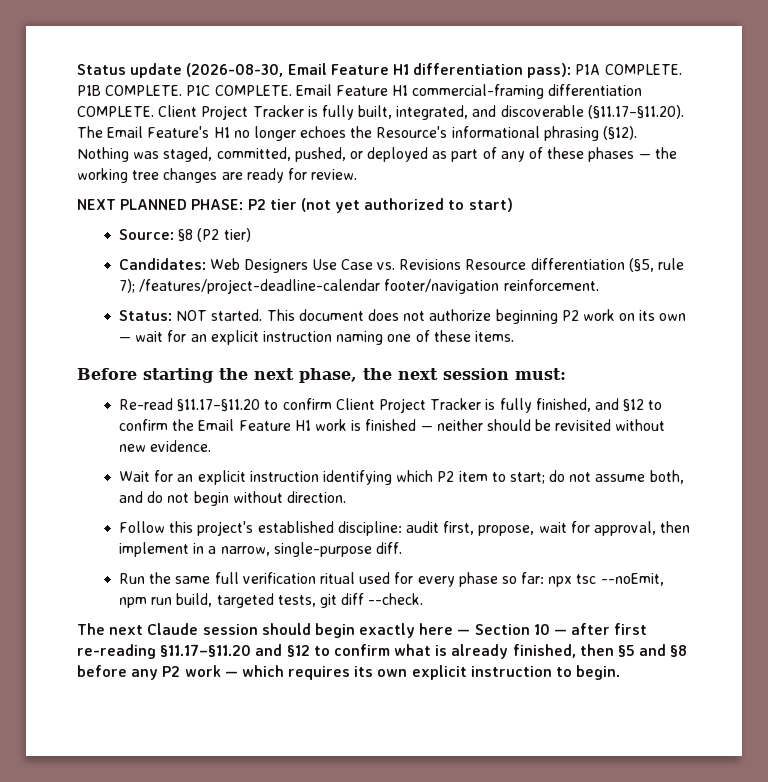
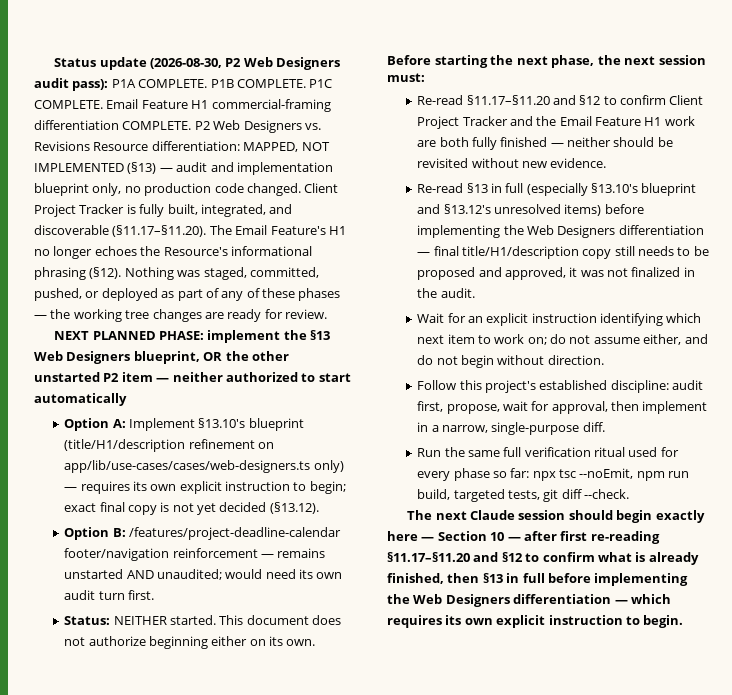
- Status update (2026-08-30, Email Feature H1 differentiation pass): P1A COMPLETE.
+ Status update (2026-08-30, P2 Web Designers audit pass): P1A COMPLETE.
+ P2 Web Designers vs. Revisions Resource differentiation: MAPPED, NOT IMPLEMENTED (§13) — audit and implementation blueprint only, no production code changed.
- NEXT PLANNED PHASE: P2 tier (not yet authorized to start)
- Source: §8 (P2 tier)
- Candidates: Web Designers Use Case vs. Revisions Resource differentiation (§5, rule 7); /features/project-deadline-calendar footer/navigation reinforcement.
+ NEXT PLANNED PHASE: implement the §13 Web Designers blueprint, OR the other unstarted P2 item — neither authorized to start automatically
+ Option A: Implement §13.10's blueprint (title/H1/description refinement on app/lib/use-cases/cases/web-designers.ts only) — requires its own explicit instruction to begin; exact final copy is not yet decided (§13.12).
+ Option B: /features/project-deadline-calendar footer/navigation reinforcement — remains unstarted AND unaudited; would need its own audit turn first.
- Status: NOT started.
+ Status: NEITHER started.
- This document does not authorize beginning P2 work on its own — wait for an explicit instruction naming one of these items.
+ This document does not authorize beginning either on its own.
- Re-read §11.17–§11.20 to confirm Client Project Tracker is fully finished, and §12 to confirm the Email Feature H1 work is finished — neither should be revisited without new evidence.
+ Re-read §11.17–§11.20 and §12 to confirm Client Project Tracker and the Email Feature H1 work are both fully finished — neither should be revisited without new evidence.
+ Re-read §13 in full (especially §13.10's blueprint and §13.12's unresolved items) before implementing the Web Designers differentiation — final title/H1/description copy still needs to be proposed and approved, it was not finalized in the audit.
- Wait for an explicit instruction identifying which P2 item to start; do not assume both, and do not begin without direction.
+ Wait for an explicit instruction identifying which next item to work on; do not assume either, and do not begin without direction.
- The next Claude session should begin exactly here — Section 10 — after first re-reading §11.17–§11.20 and §12 to confirm what is already finished, then §5 and §8 before any P2 work — which requires its own explicit instruction to begin.
+ The next Claude session should begin exactly here — Section 10 — after first re-reading §11.17–§11.20 and §12 to confirm what is already finished, then §13 in full before implementing the Web Designers differentiation — which requires its own explicit instruction to begin.

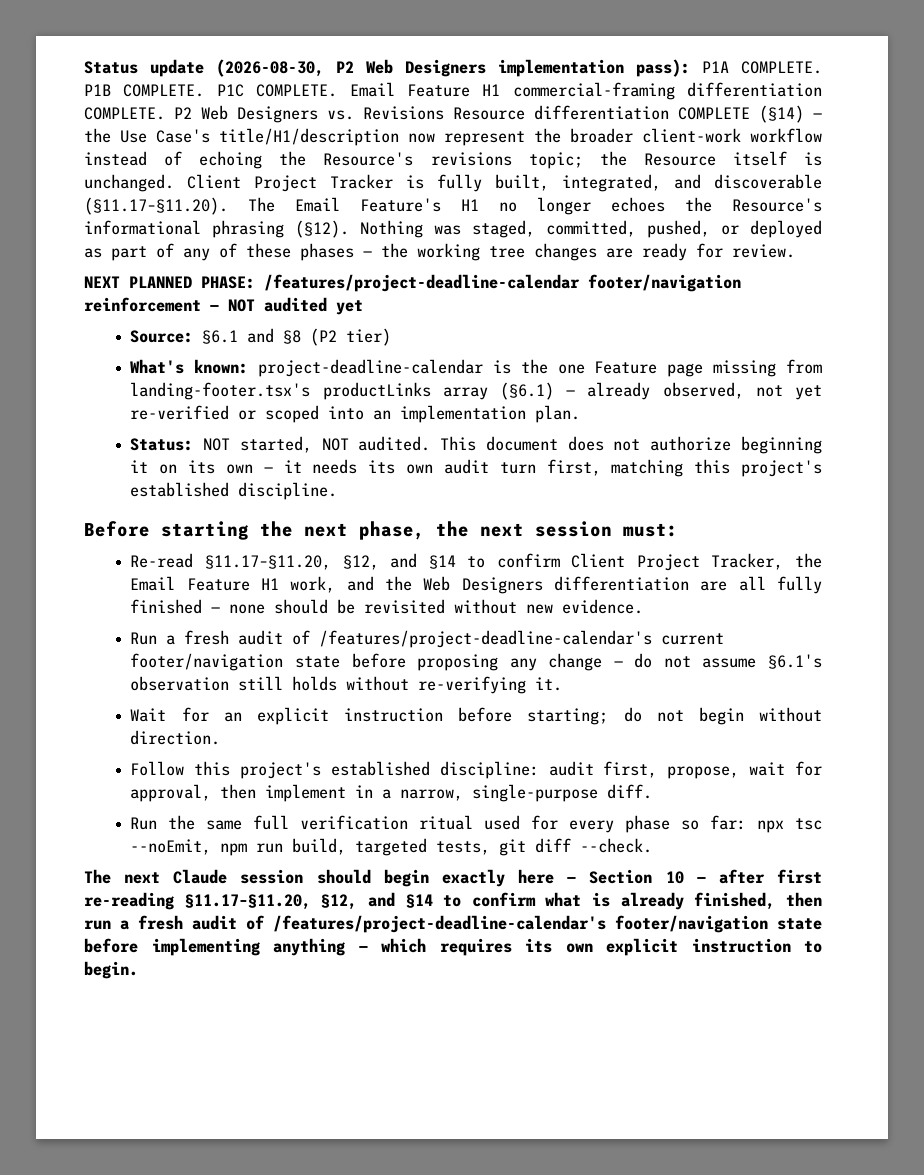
- Status update (2026-08-30, P2 Web Designers audit pass): P1A COMPLETE.
+ Status update (2026-08-30, P2 Web Designers implementation pass): P1A COMPLETE.
- P2 Web Designers vs. Revisions Resource differentiation: MAPPED, NOT IMPLEMENTED (§13) — audit and implementation blueprint only, no production code changed.
+ P2 Web Designers vs. Revisions Resource differentiation COMPLETE (§14) — the Use Case's title/H1/description now represent the broader client-work workflow instead of echoing the Resource's revisions topic; the Resource itself is unchanged.
- NEXT PLANNED PHASE: implement the §13 Web Designers blueprint, OR the other unstarted P2 item — neither authorized to start automatically
- Option A: Implement §13.10's blueprint (title/H1/description refinement on app/lib/use-cases/cases/web-designers.ts only) — requires its own explicit instruction to begin; exact final copy is not yet decided (§13.12).
- Option B: /features/project-deadline-calendar footer/navigation reinforcement — remains unstarted AND unaudited; would need its own audit turn first.
- Status: NEITHER started.
+ NEXT PLANNED PHASE: /features/project-deadline-calendar footer/navigation reinforcement — NOT audited yet
+ Source: §6.1 and §8 (P2 tier)
+ What's known: project-deadline-calendar is the one Feature page missing from landing-footer.tsx's productLinks array (§6.1) — already observed, not yet re-verified or scoped into an implementation plan.
+ Status: NOT started, NOT audited.
- This document does not authorize beginning either on its own.
+ This document does not authorize beginning it on its own — it needs its own audit turn first, matching this project's established discipline.
- Re-read §11.17–§11.20 and §12 to confirm Client Project Tracker and the Email Feature H1 work are both fully finished — neither should be revisited without new evidence.
+ Re-read §11.17–§11.20, §12, and §14 to confirm Client Project Tracker, the Email Feature H1 work, and the Web Designers differentiation are all fully finished — none should be revisited without new evidence.
- Re-read §13 in full (especially §13.10's blueprint and §13.12's unresolved items) before implementing the Web Designers differentiation — final title/H1/description copy still needs to be proposed and approved, it was not finalized in the audit.
+ Run a fresh audit of /features/project-deadline-calendar's current footer/navigation state before proposing any change — do not assume §6.1's observation still holds without re-verifying it.
- Wait for an explicit instruction identifying which next item to work on; do not assume either, and do not begin without direction.
+ Wait for an explicit instruction before starting; do not begin without direction.
- The next Claude session should begin exactly here — Section 10 — after first re-reading §11.17–§11.20 and §12 to confirm what is already finished, then §13 in full before implementing the Web Designers differentiation — which requires its own explicit instruction to begin.
+ The next Claude session should begin exactly here — Section 10 — after first re-reading §11.17–§11.20, §12, and §14 to confirm what is already finished, then run a fresh audit of /features/project-deadline-calendar's footer/navigation state before implementing anything — which requires its own explicit instruction to begin.

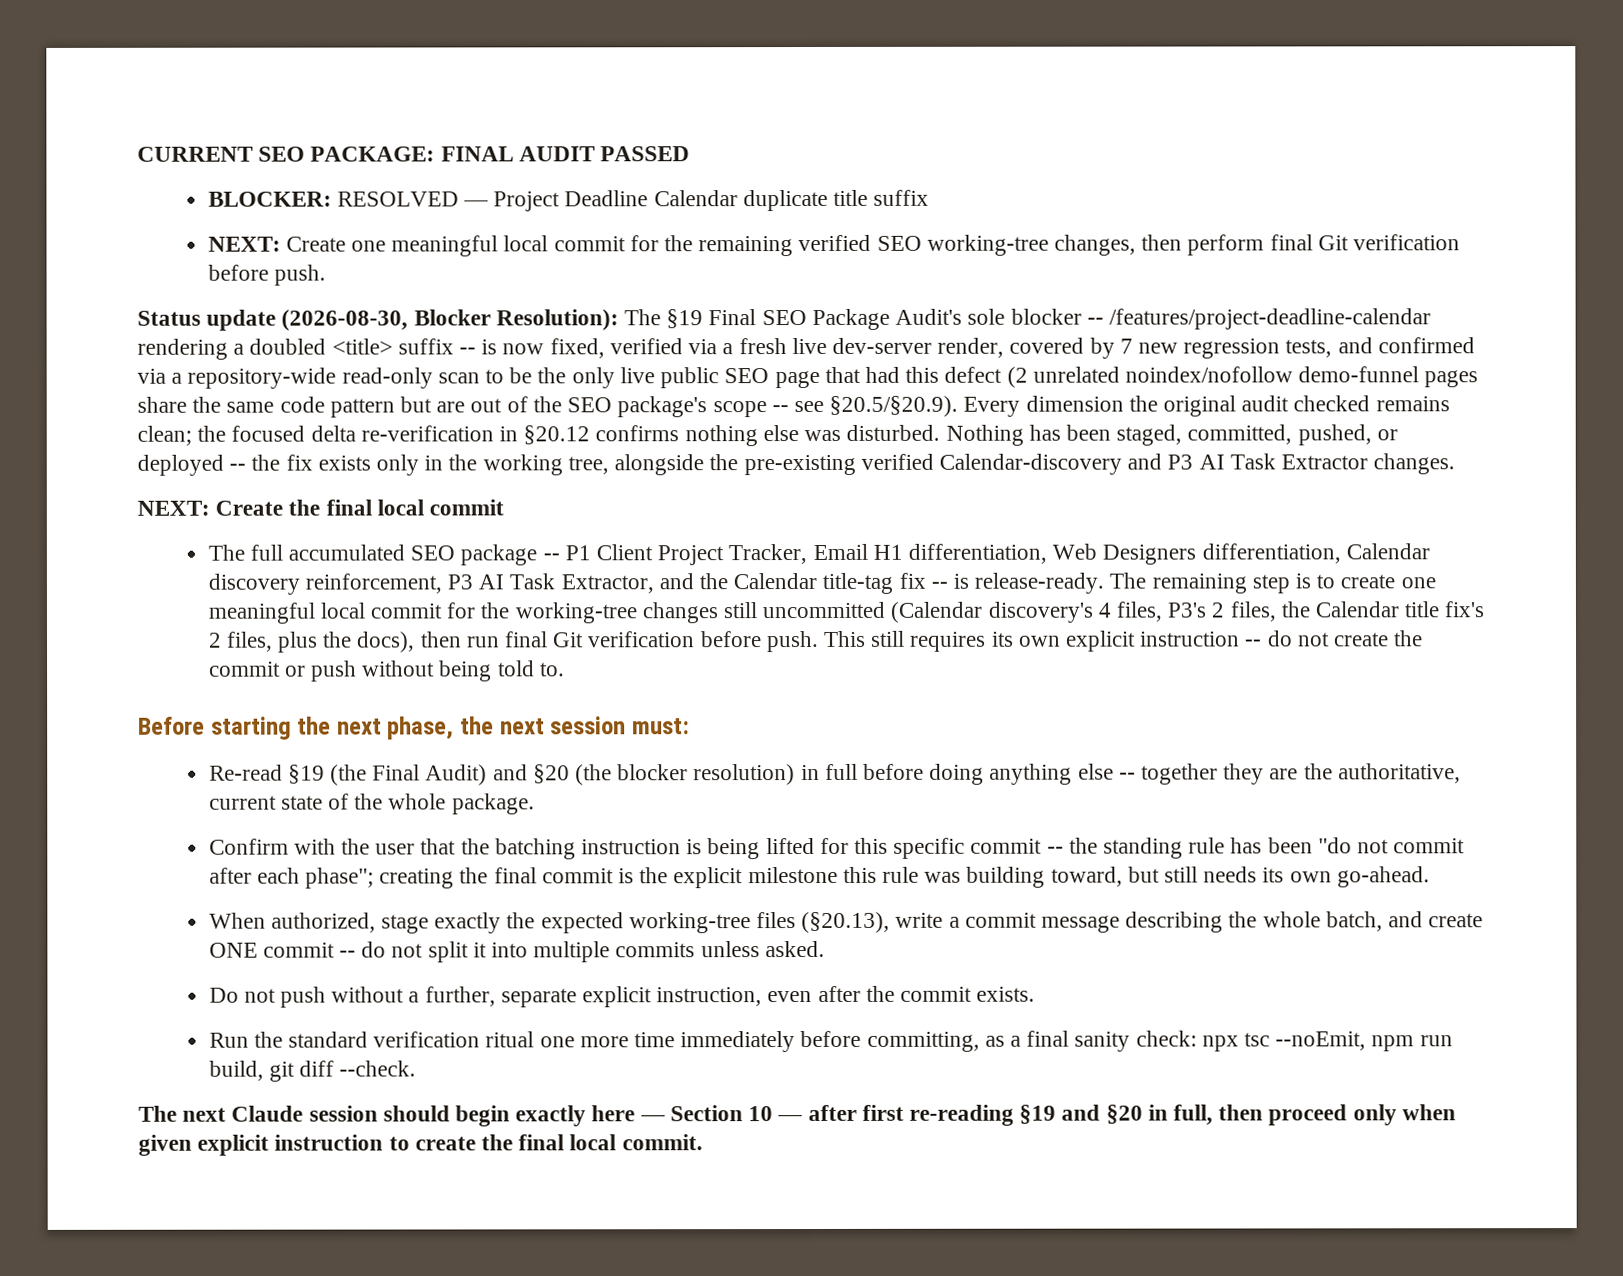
- Status update (2026-08-30, P2 Web Designers implementation pass): P1A COMPLETE. P1B COMPLETE. P1C COMPLETE. Email Feature H1 commercial-framing differentiation COMPLETE. P2 Web Designers vs. Revisions Resource differentiation COMPLETE (§14) — the Use Case's title/H1/description now represent the broader client-work workflow instead of echoing the Resource's revisions topic; the Resource itself is unchanged. Client Project Tracker is fully built, integrated, and discoverable (§11.17–§11.20). The Email Feature's H1 no longer echoes the Resource's informational phrasing (§12). Nothing was staged, committed, pushed, or deployed as part of any of these phases — the working tree changes are ready for review.
- NEXT PLANNED PHASE: /features/project-deadline-calendar footer/navigation reinforcement — NOT audited yet
- Source: §6.1 and §8 (P2 tier)
- What's known: project-deadline-calendar is the one Feature page missing from landing-footer.tsx's productLinks array (§6.1) — already observed, not yet re-verified or scoped into an implementation plan.
- Status: NOT started, NOT audited. This document does not authorize beginning it on its own — it needs its own audit turn first, matching this project's established discipline.
+ CURRENT SEO PACKAGE: FINAL AUDIT PASSED
+ BLOCKER: RESOLVED — Project Deadline Calendar duplicate title suffix
+ NEXT: Create one meaningful local commit for the remaining verified SEO working-tree changes, then perform final Git verification before push.
+ Status update (2026-08-30, Blocker Resolution): The §19 Final SEO Package Audit's sole blocker -- /features/project-deadline-calendar rendering a doubled <title> suffix -- is now fixed, verified via a fresh live dev-server render, covered by 7 new regression tests, and confirmed via a repository-wide read-only scan to be the only live public SEO page that had this defect (2 unrelated noindex/nofollow demo-funnel pages share the same code pattern but are out of the SEO package's scope -- see §20.5/§20.9). Every dimension the original audit checked remains clean; the focused delta re-verification in §20.12 confirms nothing else was disturbed. Nothing has been staged, committed, pushed, or deployed -- the fix exists only in the working tree, alongside the pre-existing verified Calendar-discovery and P3 AI Task Extractor changes.
+ NEXT: Create the final local commit
+ The full accumulated SEO package -- P1 Client Project Tracker, Email H1 differentiation, Web Designers differentiation, Calendar discovery reinforcement, P3 AI Task Extractor, and the Calendar title-tag fix -- is release-ready. The remaining step is to create one meaningful local commit for the working-tree changes still uncommitted (Calendar discovery's 4 files, P3's 2 files, the Calendar title fix's 2 files, plus the docs), then run final Git verification before push. This still requires its own explicit instruction -- do not create the commit or push without being told to.
- Re-read §11.17–§11.20, §12, and §14 to confirm Client Project Tracker, the Email Feature H1 work, and the Web Designers differentiation are all fully finished — none should be revisited without new evidence.
- Run a fresh audit of /features/project-deadline-calendar's current footer/navigation state before proposing any change — do not assume §6.1's observation still holds without re-verifying it.
- Wait for an explicit instruction before starting; do not begin without direction.
- Follow this project's established discipline: audit first, propose, wait for approval, then implement in a narrow, single-purpose diff.
- Run the same full verification ritual used for every phase so far: npx tsc --noEmit, npm run build, targeted tests, git diff --check.
+ Re-read §19 (the Final Audit) and §20 (the blocker resolution) in full before doing anything else -- together they are the authoritative, current state of the whole package.
+ Confirm with the user that the batching instruction is being lifted for this specific commit -- the standing rule has been "do not commit after each phase"; creating the final commit is the explicit milestone this rule was building toward, but still needs its own go-ahead.
+ When authorized, stage exactly the expected working-tree files (§20.13), write a commit message describing the whole batch, and create ONE commit -- do not split it into multiple commits unless asked.
+ Do not push without a further, separate explicit instruction, even after the commit exists.
+ Run the standard verification ritual one more time immediately before committing, as a final sanity check: npx tsc --noEmit, npm run build, git diff --check.
- The next Claude session should begin exactly here — Section 10 — after first re-reading §11.17–§11.20, §12, and §14 to confirm what is already finished, then run a fresh audit of /features/project-deadline-calendar's footer/navigation state before implementing anything — which requires its own explicit instruction to begin.
+ The next Claude session should begin exactly here — Section 10 — after first re-reading §19 and §20 in full, then proceed only when given explicit instruction to create the final local commit.

